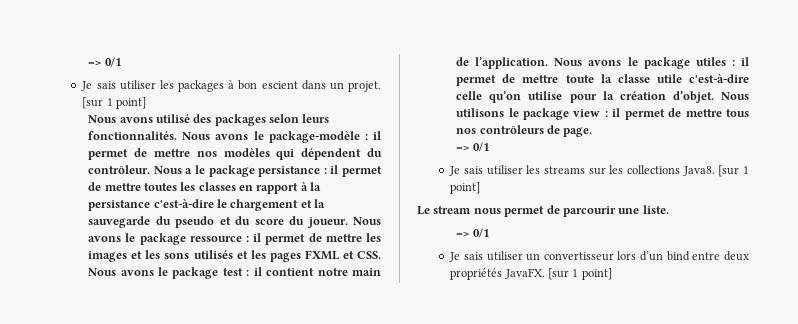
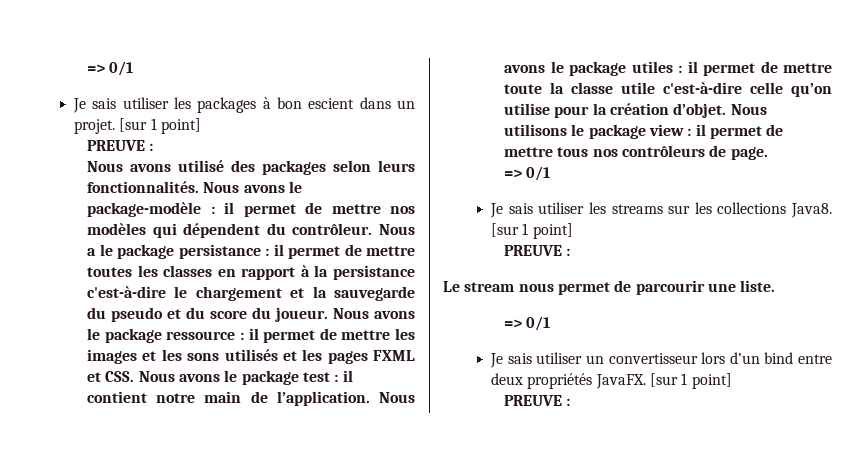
  Je sais utiliser les packages à bon escient dans un projet. [sur 1 point]
+ PREUVE :
  Je sais utiliser les streams sur les collections Java8. [sur 1 point]
+ PREUVE :
  Je sais utiliser un convertisseur lors d’un bind entre deux propriétés JavaFX. [sur 1 point]
+ PREUVE :

